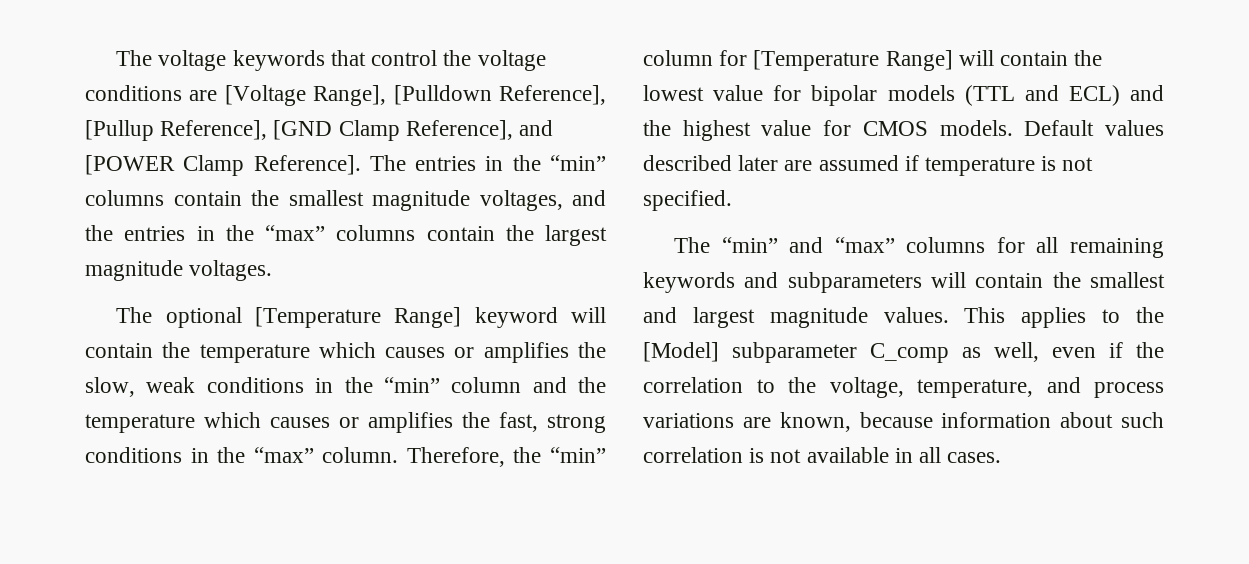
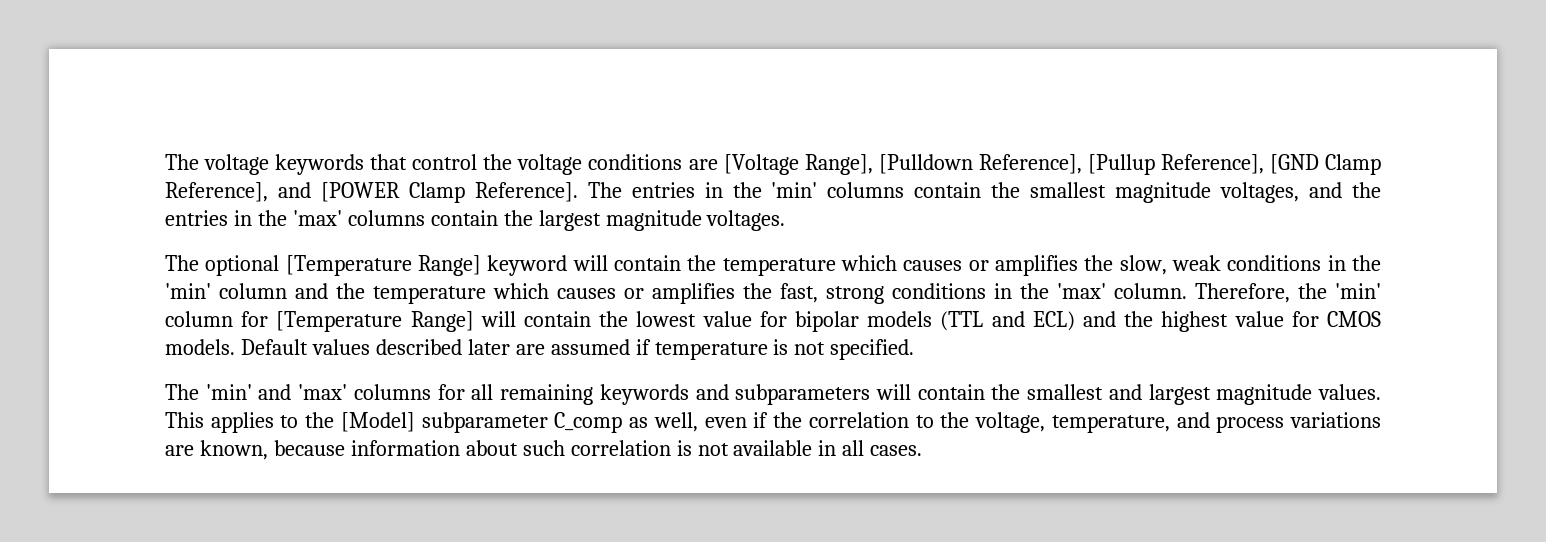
- The entries in the “min” columns contain the smallest magnitude voltages, and the entries in the “max” columns contain the largest magnitude voltages.
+ The entries in the 'min' columns contain the smallest magnitude voltages, and the entries in the 'max' columns contain the largest magnitude voltages.
- The optional [Temperature Range] keyword will contain the temperature which causes or amplifies the slow, weak conditions in the “min” column and the temperature which causes or amplifies the fast, strong conditions in the “max” column.
+ The optional [Temperature Range] keyword will contain the temperature which causes or amplifies the slow, weak conditions in the 'min' column and the temperature which causes or amplifies the fast, strong conditions in the 'max' column.
- Therefore, the “min” column for [Temperature Range] will contain the lowest value for bipolar models (TTL and ECL) and the highest value for CMOS models.
+ Therefore, the 'min' column for [Temperature Range] will contain the lowest value for bipolar models (TTL and ECL) and the highest value for CMOS models.
- The “min” and “max” columns for all remaining keywords and subparameters will contain the smallest and largest magnitude values.
+ The 'min' and 'max' columns for all remaining keywords and subparameters will contain the smallest and largest magnitude values.

